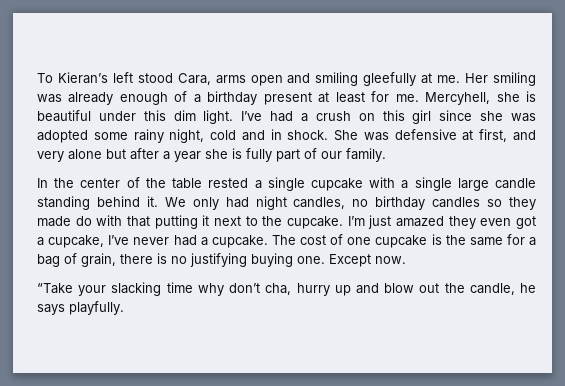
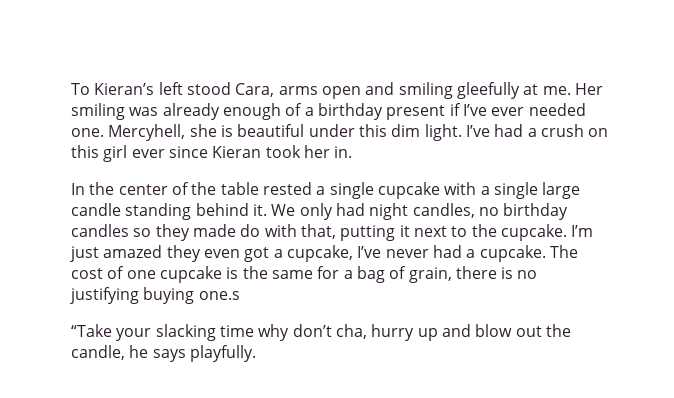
- Her smiling was already enough of a birthday present at least for me.
+ Her smiling was already enough of a birthday present if I’ve ever needed one.
- I’ve had a crush on this girl since she was adopted some rainy night, cold and in shock. She was defensive at first, and very alone but after a year she is fully part of our family.
+ I’ve had a crush on this girl ever since Kieran took her in.
- We only had night candles, no birthday candles so they made do with that putting it next to the cupcake.
+ We only had night candles, no birthday candles so they made do with that, putting it next to the cupcake.
- The cost of one cupcake is the same for a bag of grain, there is no justifying buying one. Except now.
+ The cost of one cupcake is the same for a bag of grain, there is no justifying buying one.s

